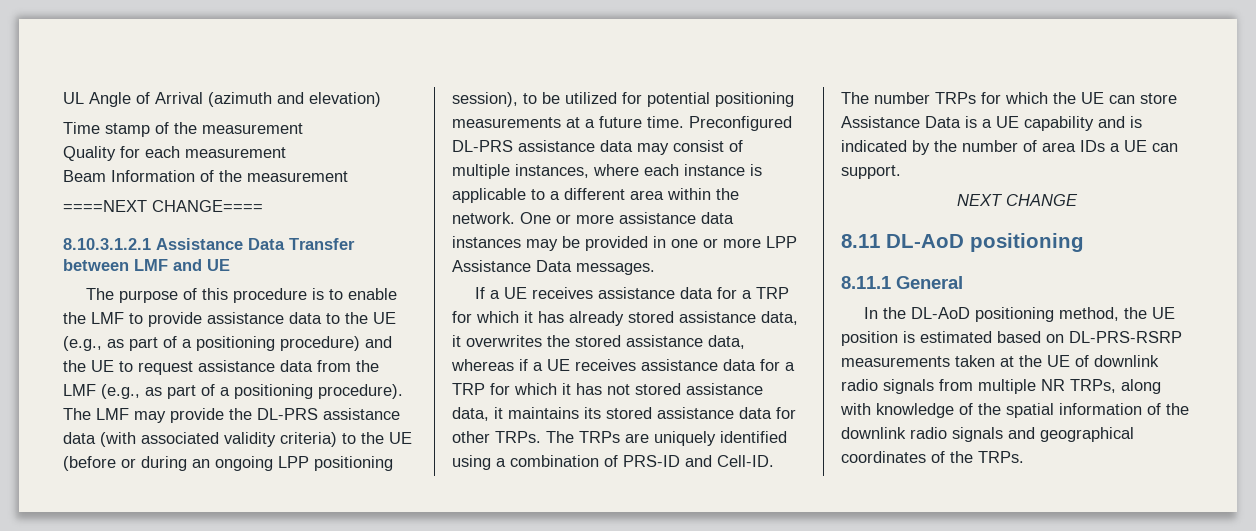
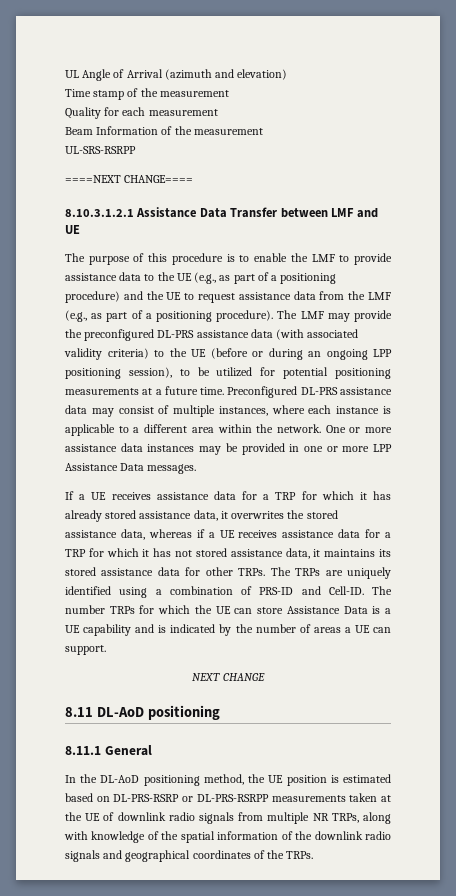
+ UL-SRS-RSRPP
- The LMF may provide the DL-PRS assistance data (with associated validity criteria) to the UE (before or during an ongoing LPP positioning session), to be utilized for potential positioning measurements at a future time.
+ The LMF may provide the preconfigured DL-PRS assistance data (with associated validity criteria) to the UE (before or during an ongoing LPP positioning session), to be utilized for potential positioning measurements at a future time.
- The number TRPs for which the UE can store Assistance Data is a UE capability and is indicated by the number of area IDs a UE can support.
+ The number TRPs for which the UE can store Assistance Data is a UE capability and is indicated by the number of areas a UE can support.
- In the DL-AoD positioning method, the UE position is estimated based on DL-PRS-RSRP measurements taken at the UE of downlink radio signals from multiple NR TRPs, along with knowledge of the spatial information of the downlink radio signals and geographical coordinates of the TRPs.
+ In the DL-AoD positioning method, the UE position is estimated based on DL-PRS-RSRP or DL-PRS-RSRPP measurements taken at the UE of downlink radio signals from multiple NR TRPs, along with knowledge of the spatial information of the downlink radio signals and geographical coordinates of the TRPs.

